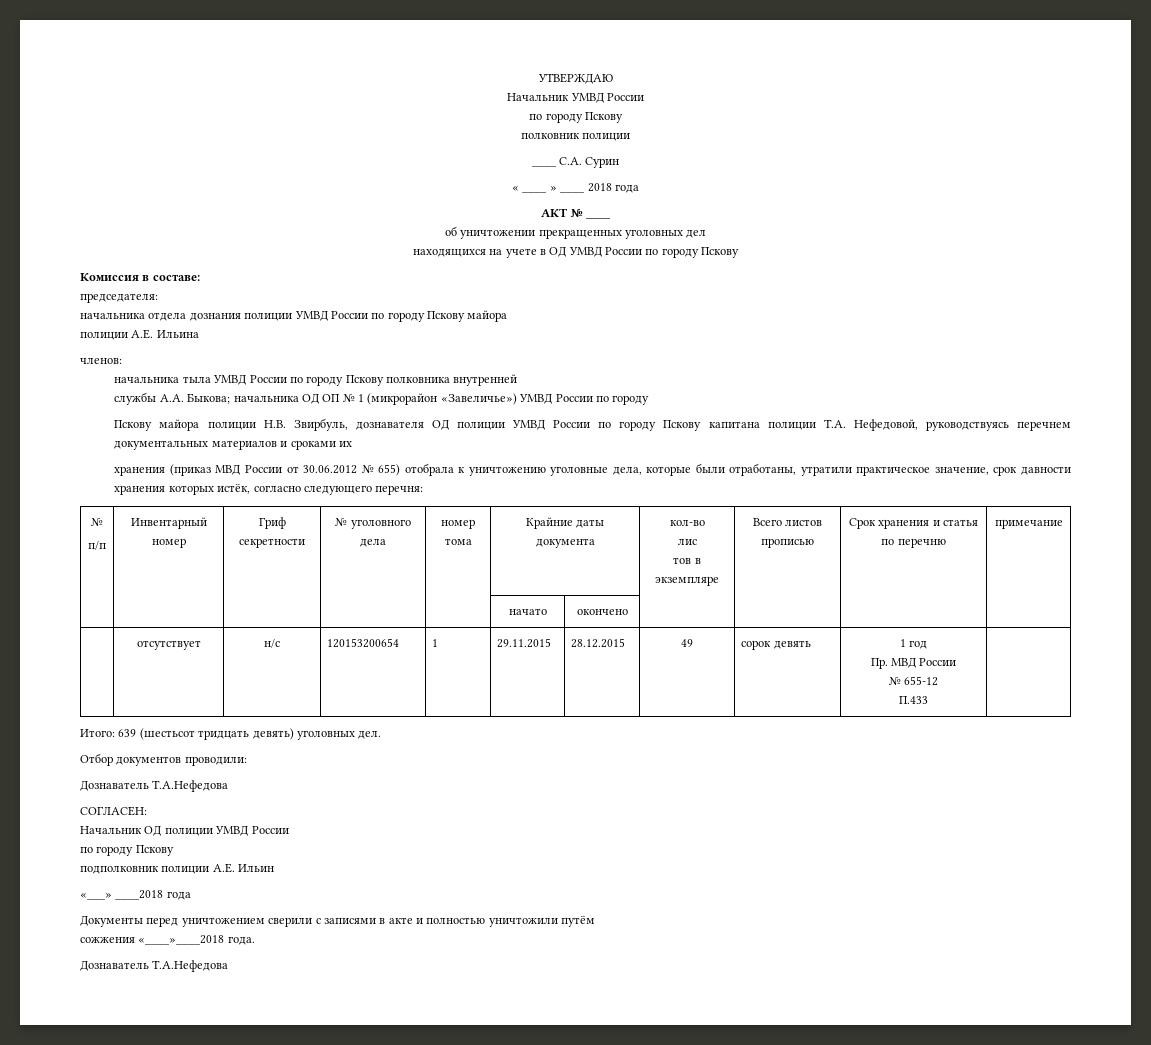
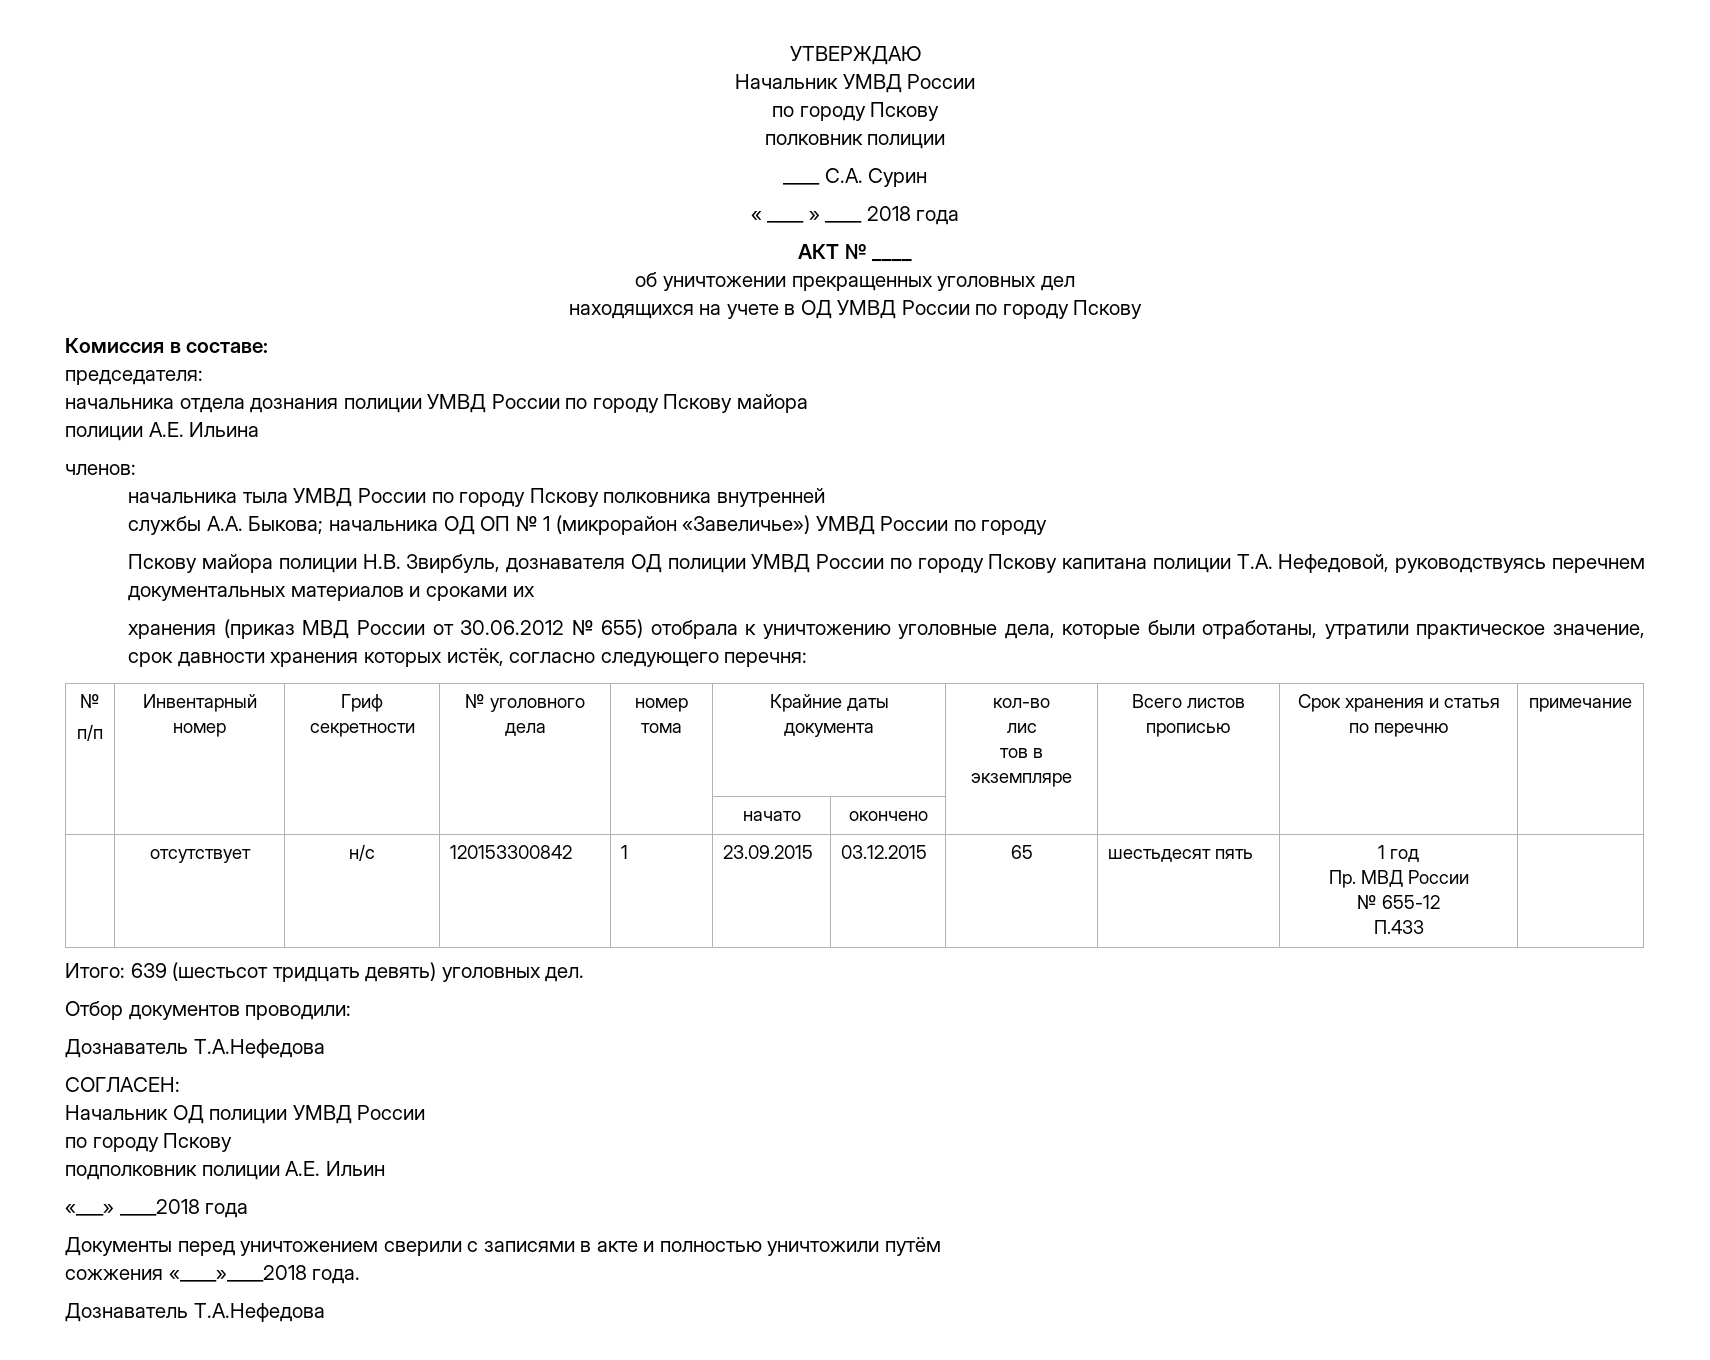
- | отсутствует | н/с | 120153200654 | 1 | 29.11.2015 | 28.12.2015 | 49 | сорок девять | 1 год
+ | отсутствует | н/с | 120153300842 | 1 | 23.09.2015 | 03.12.2015 | 65 | шестьдесят пять | 1 год

